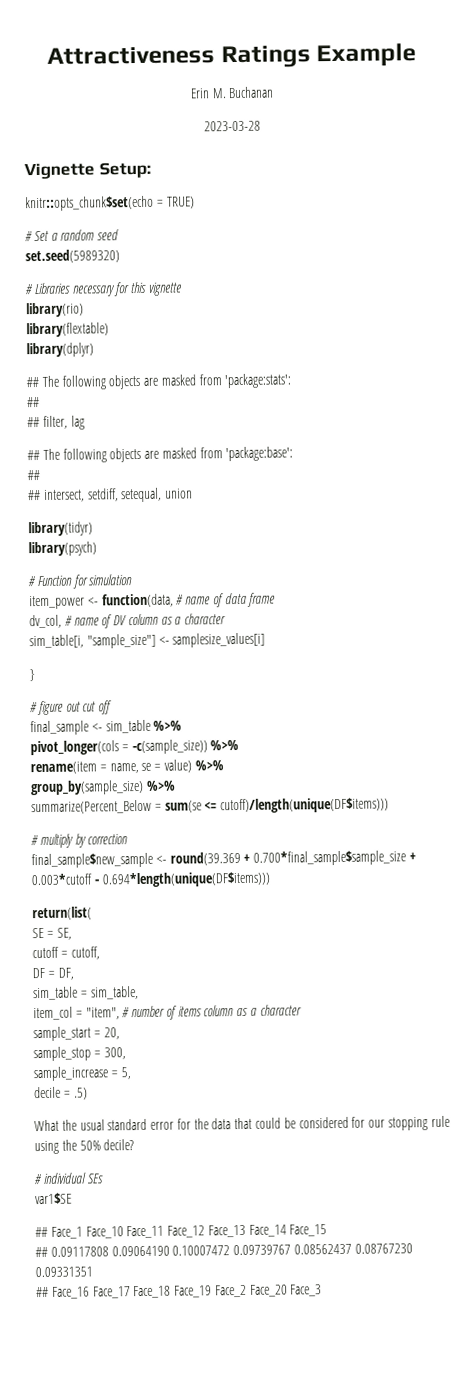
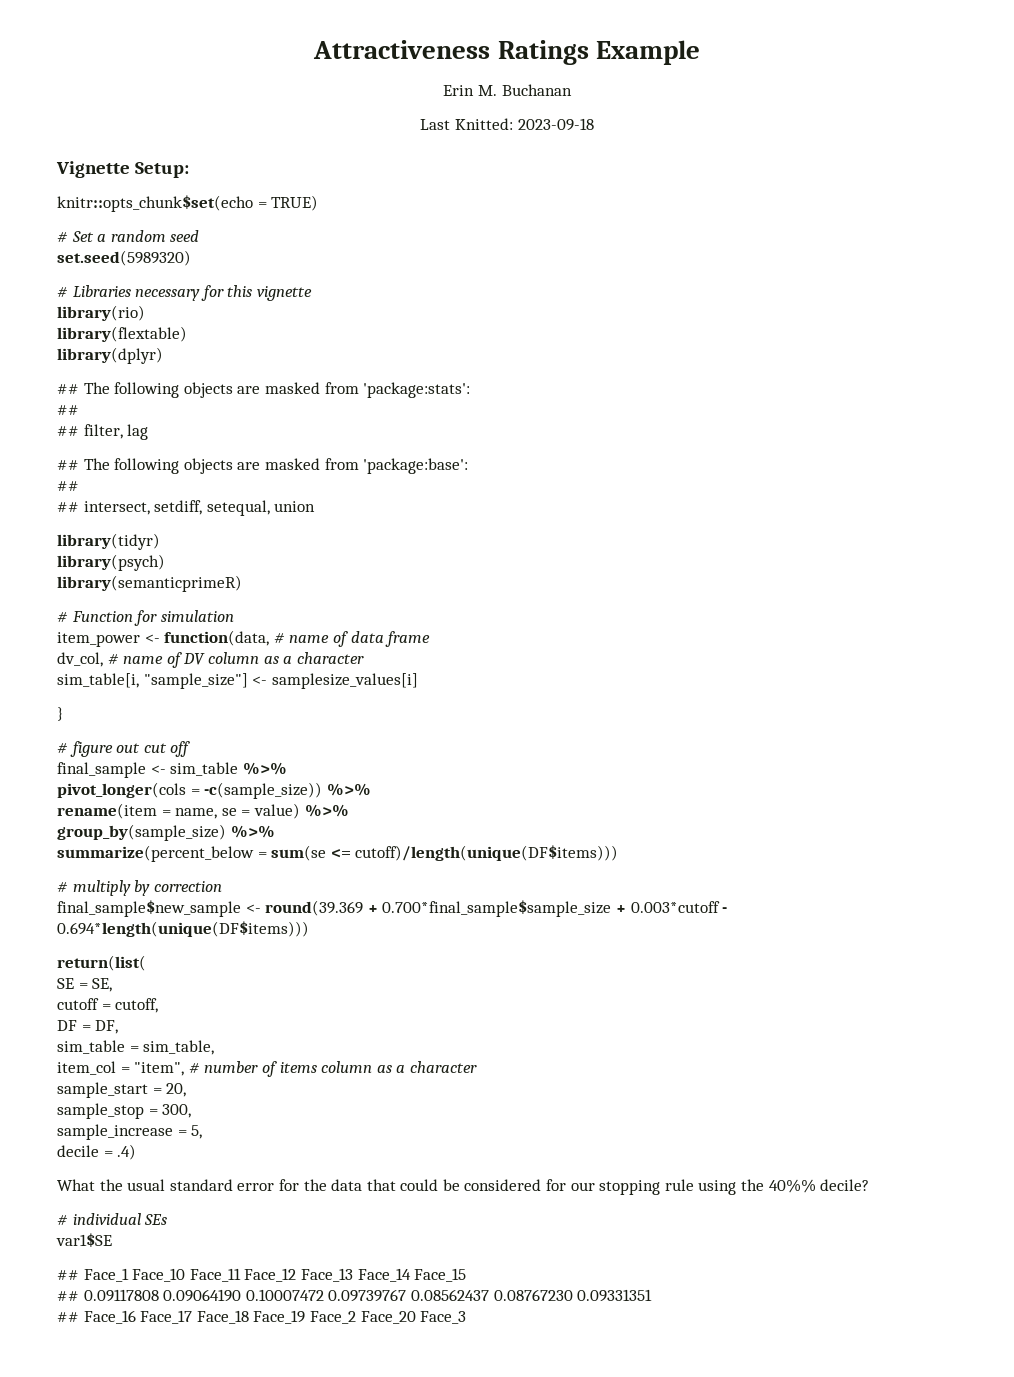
- 2023-03-28
+ Last Knitted: 2023-09-18
+ library(semanticprimeR)
- summarize(Percent_Below = sum(se <= cutoff)/length(unique(DF$items)))
+ summarize(percent_below = sum(se <= cutoff)/length(unique(DF$items)))
- decile = .5)
+ decile = .4)
- What the usual standard error for the data that could be considered for our stopping rule using the 50% decile?
+ What the usual standard error for the data that could be considered for our stopping rule using the 40%% decile?

